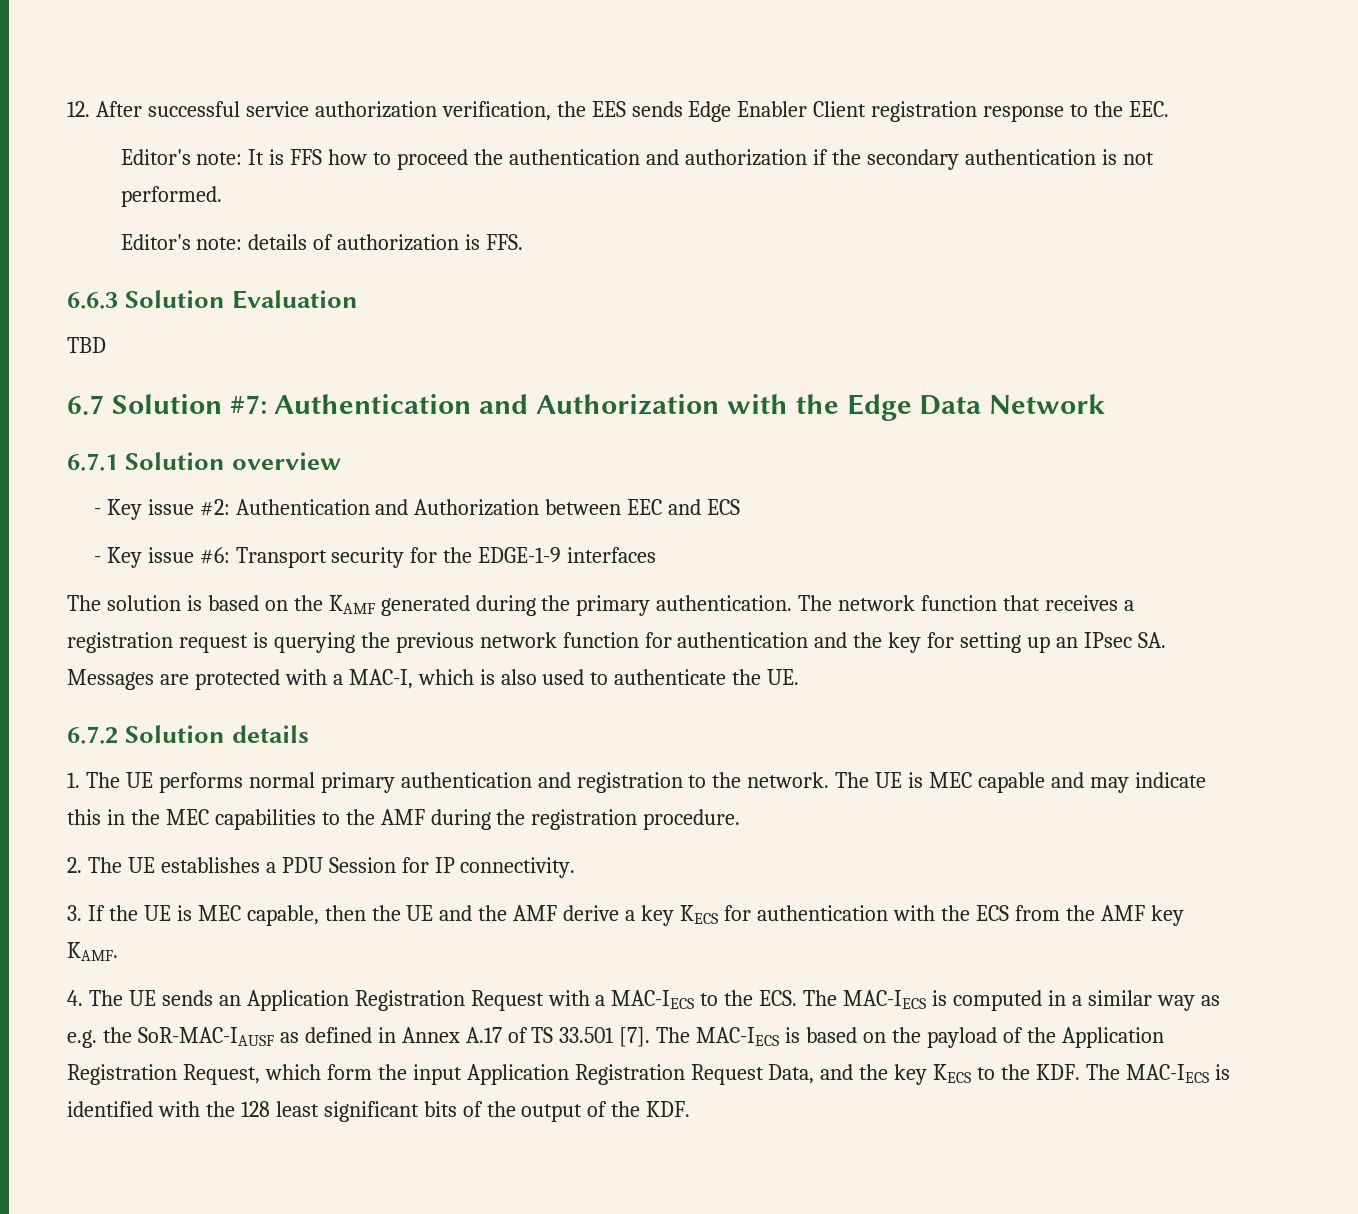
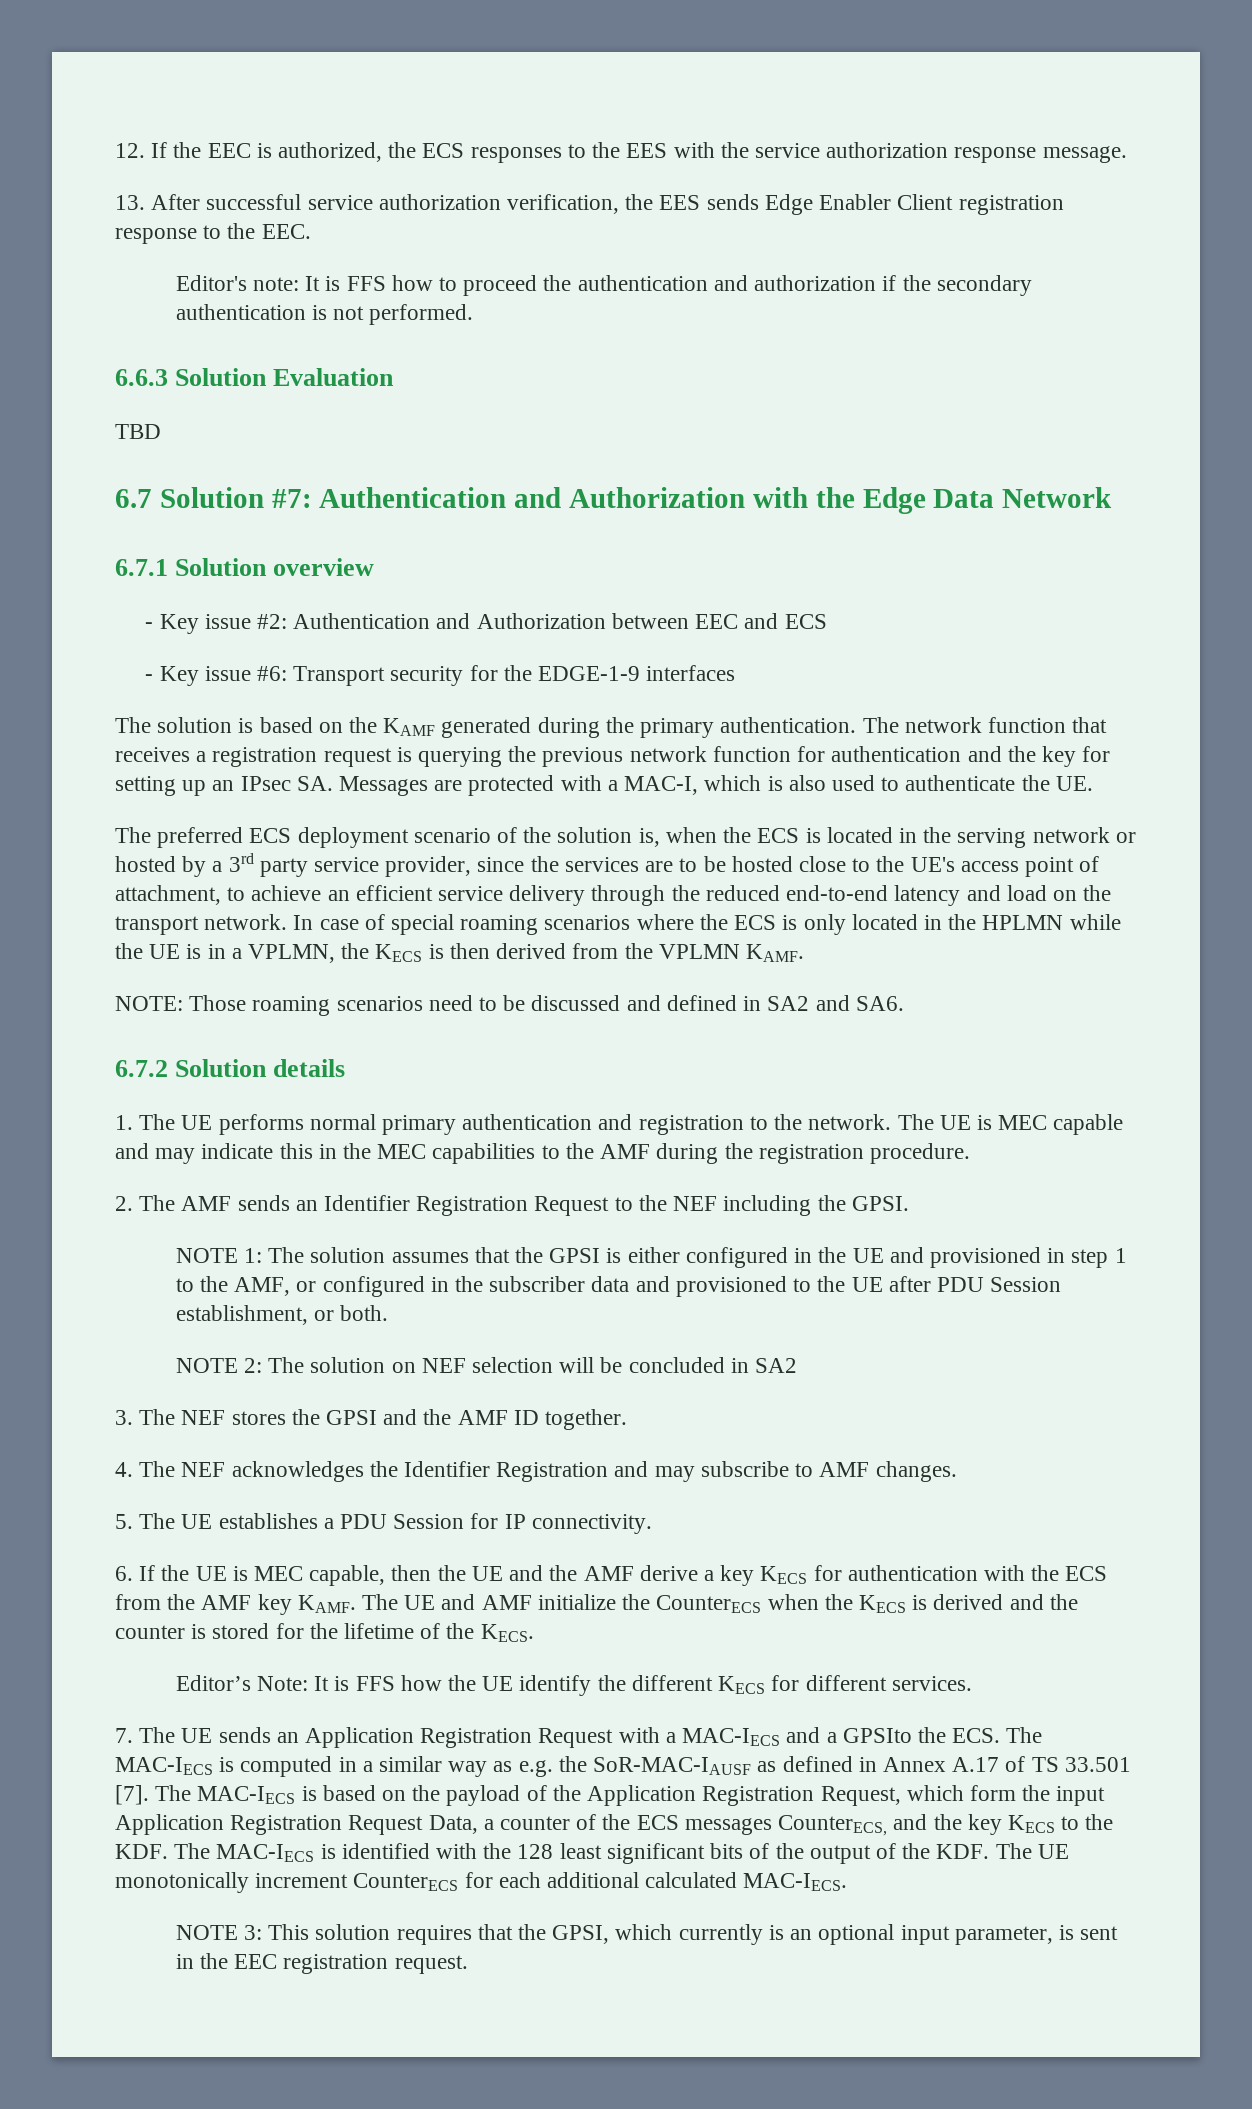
- 12. After successful service authorization verification, the EES sends Edge Enabler Client registration response to the EEC.
+ 12. If the EEC is authorized, the ECS responses to the EES with the service authorization response message.
+ 13. After successful service authorization verification, the EES sends Edge Enabler Client registration response to the EEC.
- Editor's note: details of authorization is FFS.
+ The preferred ECS deployment scenario of the solution is, when the ECS is located in the serving network or hosted by a 3rd party service provider, since the services are to be hosted close to the UE's access point of attachment, to achieve an efficient service delivery through the reduced end-to-end latency and load on the transport network. In case of special roaming scenarios where the ECS is only located in the HPLMN while the UE is in a VPLMN, the KECS is then derived from the VPLMN KAMF.
+ NOTE: Those roaming scenarios need to be discussed and defined in SA2 and SA6.
- 2. The UE establishes a PDU Session for IP connectivity.
+ 2. The AMF sends an Identifier Registration Request to the NEF including the GPSI.
+ NOTE 1: The solution assumes that the GPSI is either configured in the UE and provisioned in step 1 to the AMF, or configured in the subscriber data and provisioned to the UE after PDU Session establishment, or both.
+ NOTE 2: The solution on NEF selection will be concluded in SA2
+ 3. The NEF stores the GPSI and the AMF ID together.
+ 4. The NEF acknowledges the Identifier Registration and may subscribe to AMF changes.
+ 5. The UE establishes a PDU Session for IP connectivity.
- 3. If the UE is MEC capable, then the UE and the AMF derive a key KECS for authentication with the ECS from the AMF key KAMF.
- 4. The UE sends an Application Registration Request with a MAC-IECS to the ECS. The MAC-IECS is computed in a similar way as e.g. the SoR-MAC-IAUSF as defined in Annex A.17 of TS 33.501 [7].
+ 6. If the UE is MEC capable, then the UE and the AMF derive a key KECS for authentication with the ECS from the AMF key KAMF. The UE and AMF initialize the CounterECS when the KECS is derived and the counter is stored for the lifetime of the KECS.
+ Editor’s Note: It is FFS how the UE identify the different KECS for different services.
+ 7. The UE sends an Application Registration Request with a MAC-IECS and a GPSIto the ECS. The MAC-IECS is computed in a similar way as e.g. the SoR-MAC-IAUSF as defined in Annex A.17 of TS 33.501 [7].
- The MAC-IECS is based on the payload of the Application Registration Request, which form the input Application Registration Request Data, and the key KECS to the KDF. The MAC-IECS is identified with the 128 least significant bits of the output of the KDF.
+ The MAC-IECS is based on the payload of the Application Registration Request, which form the input Application Registration Request Data, a counter of the ECS messages CounterECS, and the key KECS to the KDF. The MAC-IECS is identified with the 128 least significant bits of the output of the KDF. The UE monotonically increment CounterECS for each additional calculated MAC-IECS.
+ NOTE 3: This solution requires that the GPSI, which currently is an optional input parameter, is sent in the EEC registration request.

